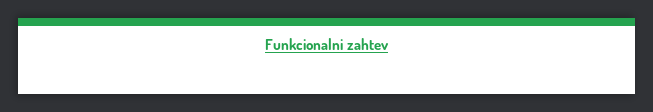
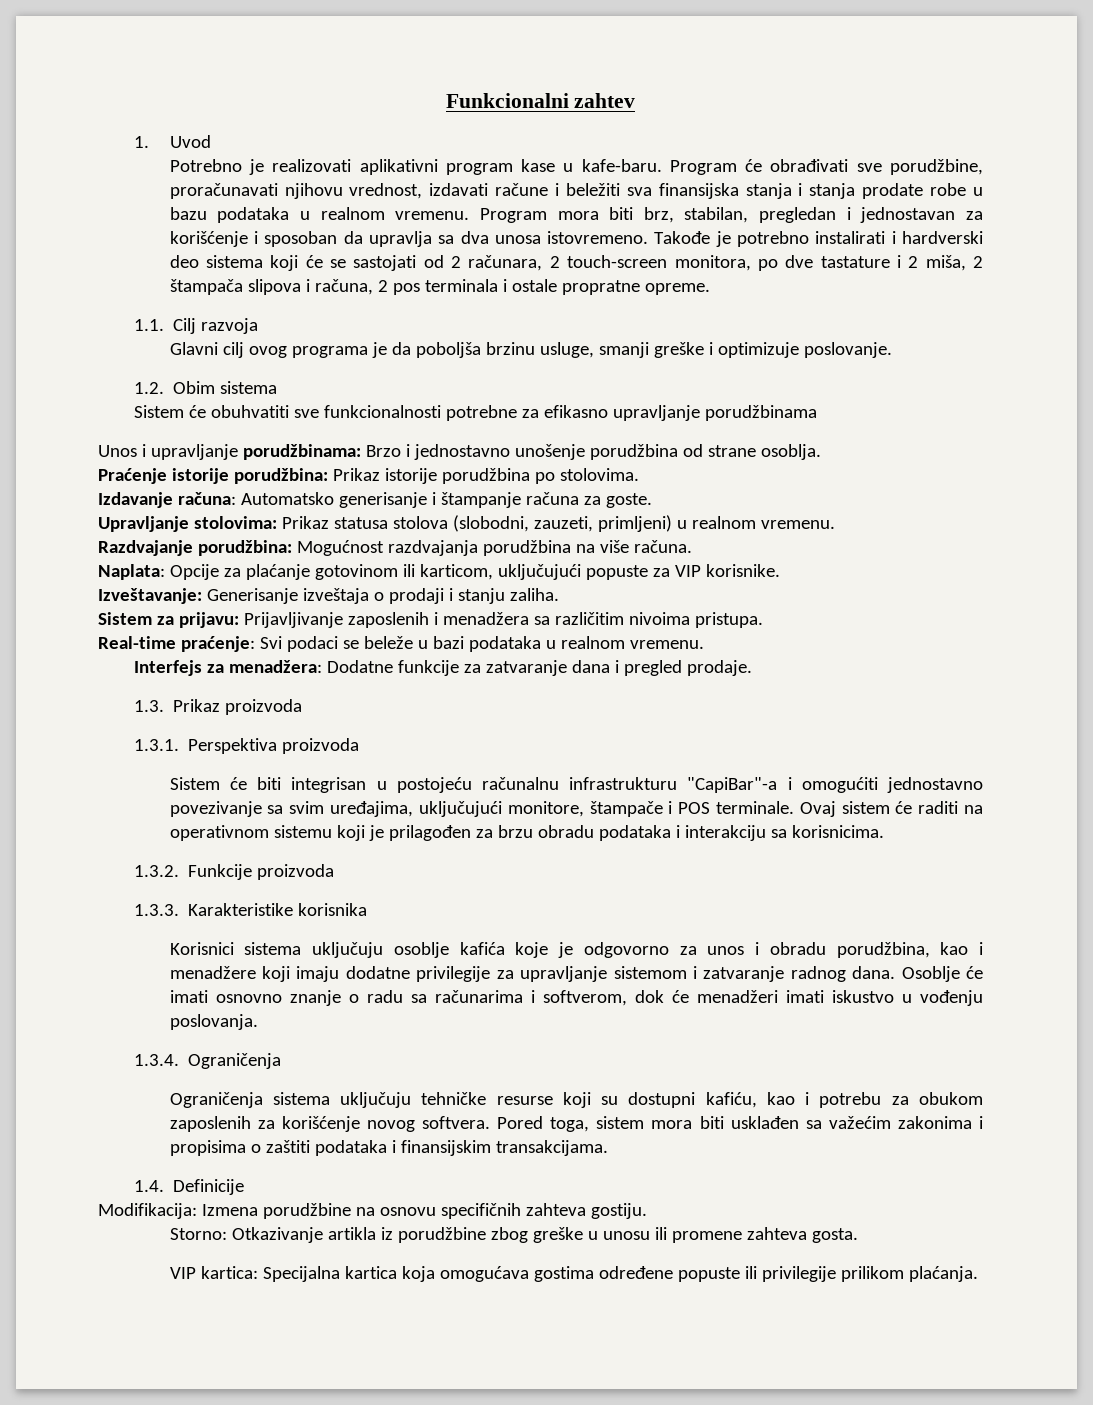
+ 1. Uvod
+ Potrebno je realizovati aplikativni program kase u kafe-baru. Program će obrađivati sve porudžbine, proračunavati njihovu vrednost, izdavati račune i beležiti sva finansijska stanja i stanja prodate robe u bazu podataka u realnom vremenu. Program mora biti brz, stabilan, pregledan i jednostavan za korišćenje i sposoban da upravlja sa dva unosa istovremeno. Takođe je potrebno instalirati i hardverski deo sistema koji će se sastojati od 2 računara, 2 touch-screen monitora, po dve tastature i 2 miša, 2 štampača slipova i računa, 2 pos terminala i ostale propratne opreme.
+ 1.1. Cilj razvoja
+ Glavni cilj ovog programa je da poboljša brzinu usluge, smanji greške i optimizuje poslovanje.
+ 1.2. Obim sistema
+ Sistem će obuhvatiti sve funkcionalnosti potrebne za efikasno upravljanje porudžbinama
+ Unos i upravljanje porudžbinama: Brzo i jednostavno unošenje porudžbina od strane osoblja.
+ Praćenje istorije porudžbina: Prikaz istorije porudžbina po stolovima.
+ Izdavanje računa: Automatsko generisanje i štampanje računa za goste.
+ Upravljanje stolovima: Prikaz statusa stolova (slobodni, zauzeti, primljeni) u realnom vremenu.
+ Razdvajanje porudžbina: Mogućnost razdvajanja porudžbina na više računa.
+ Naplata: Opcije za plaćanje gotovinom ili karticom, uključujući popuste za VIP korisnike.
+ Izveštavanje: Generisanje izveštaja o prodaji i stanju zaliha.
+ Sistem za prijavu: Prijavljivanje zaposlenih i menadžera sa različitim nivoima pristupa.
+ Real-time praćenje: Svi podaci se beleže u bazi podataka u realnom vremenu.
+ Interfejs za menadžera: Dodatne funkcije za zatvaranje dana i pregled prodaje.
+ 1.3. Prikaz proizvoda
+ 1.3.1. Perspektiva proizvoda
+ Sistem će biti integrisan u postojeću računalnu infrastrukturu "CapiBar"-a i omogućiti jednostavno povezivanje sa svim uređajima, uključujući monitore, štampače i POS terminale. Ovaj sistem će raditi na operativnom sistemu koji je prilagođen za brzu obradu podataka i interakciju sa korisnicima.
+ 1.3.2. Funkcije proizvoda
+ 1.3.3. Karakteristike korisnika
+ Korisnici sistema uključuju osoblje kafića koje je odgovorno za unos i obradu porudžbina, kao i menadžere koji imaju dodatne privilegije za upravljanje sistemom i zatvaranje radnog dana. Osoblje će imati osnovno znanje o radu sa računarima i softverom, dok će menadžeri imati iskustvo u vođenju poslovanja.
+ 1.3.4. Ograničenja
+ Ograničenja sistema uključuju tehničke resurse koji su dostupni kafiću, kao i potrebu za obukom zaposlenih za korišćenje novog softvera. Pored toga, sistem mora biti usklađen sa važećim zakonima i propisima o zaštiti podataka i finansijskim transakcijama.
+ 1.4. Definicije
+ Modifikacija: Izmena porudžbine na osnovu specifičnih zahteva gostiju.
+ Storno: Otkazivanje artikla iz porudžbine zbog greške u unosu ili promene zahteva gosta.
+ VIP kartica: Specijalna kartica koja omogućava gostima određene popuste ili privilegije prilikom plaćanja.

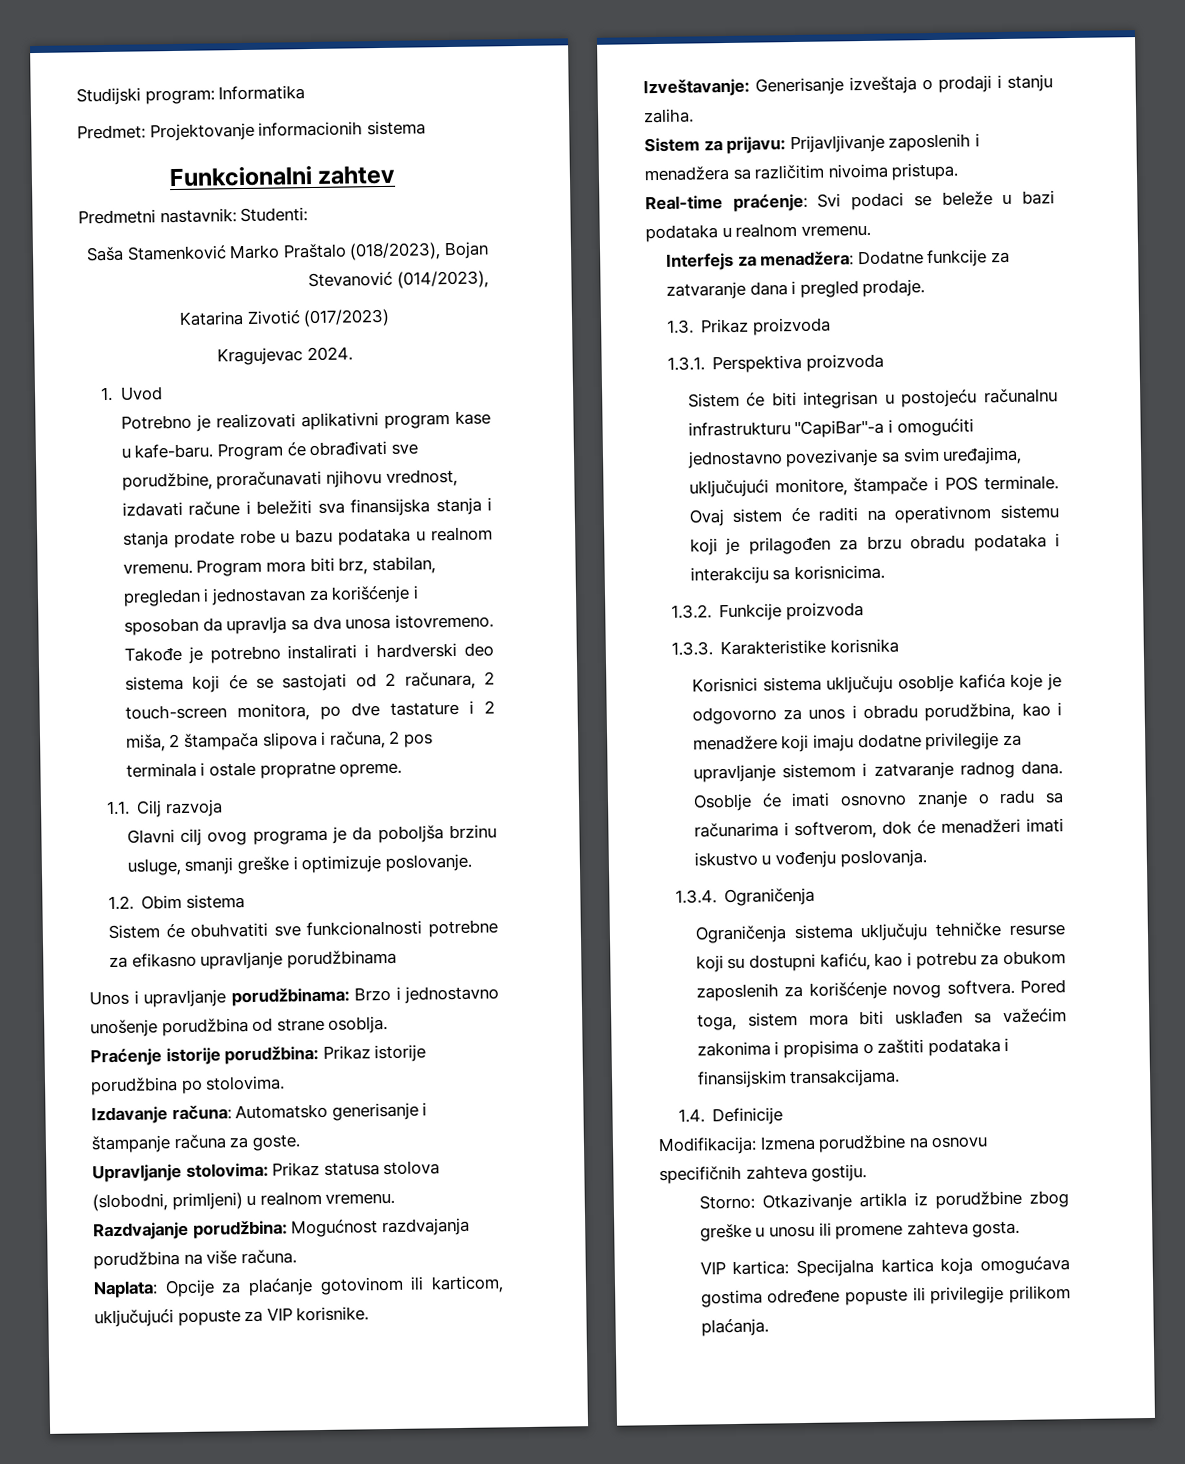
+ Studijski program: Informatika
+ Predmet: Projektovanje informacionih sistema
  Funkcionalni zahtev
+ Predmetni nastavnik: Studenti:
+ Saša Stamenković Marko Praštalo (018/2023), Bojan Stevanović (014/2023),
+ Katarina Zivotić (017/2023)
+ Kragujevac 2024.
- Upravljanje stolovima: Prikaz statusa stolova (slobodni, zauzeti, primljeni) u realnom vremenu.
+ Upravljanje stolovima: Prikaz statusa stolova (slobodni, primljeni) u realnom vremenu.

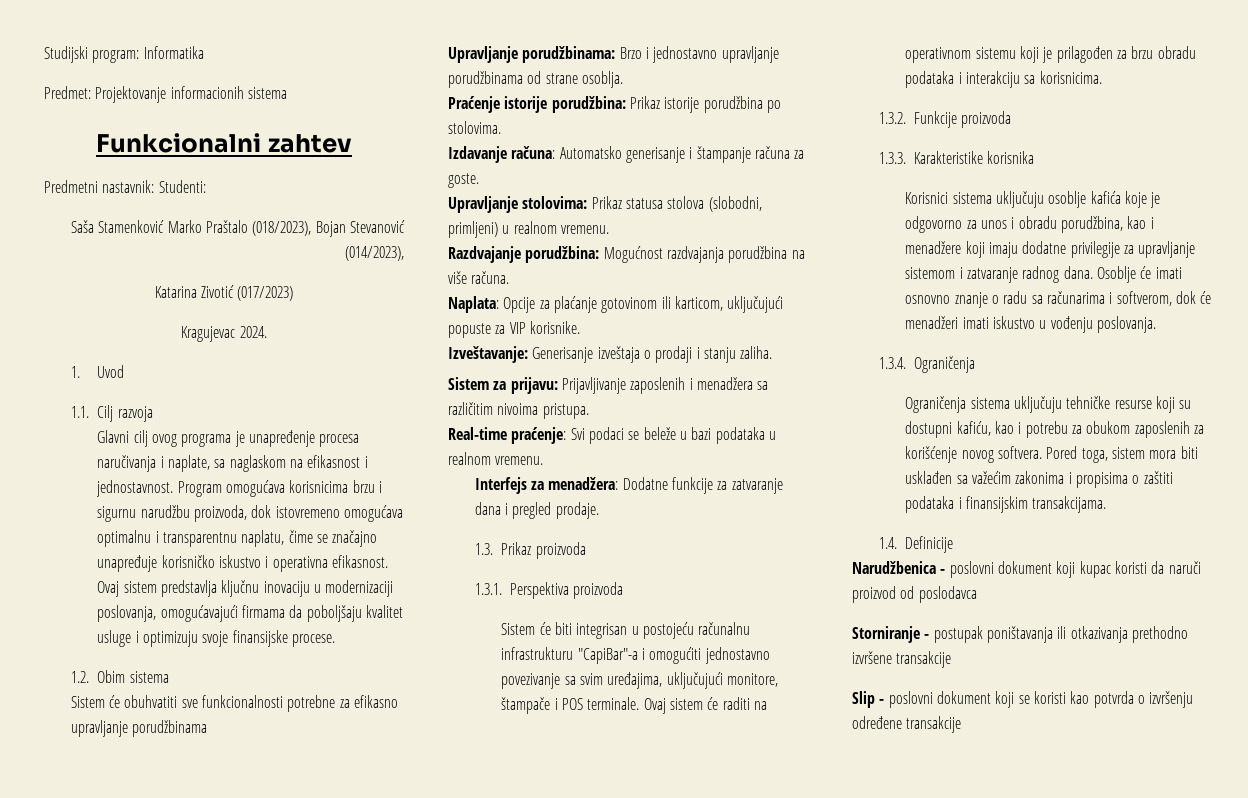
- Potrebno je realizovati aplikativni program kase u kafe-baru. Program će obrađivati sve porudžbine, proračunavati njihovu vrednost, izdavati račune i beležiti sva finansijska stanja i stanja prodate robe u bazu podataka u realnom vremenu. Program mora biti brz, stabilan, pregledan i jednostavan za korišćenje i sposoban da upravlja sa dva unosa istovremeno. Takođe je potrebno instalirati i hardverski deo sistema koji će se sastojati od 2 računara, 2 touch-screen monitora, po dve tastature i 2 miša, 2 štampača slipova i računa, 2 pos terminala i ostale propratne opreme.
- Glavni cilj ovog programa je da poboljša brzinu usluge, smanji greške i optimizuje poslovanje.
+ Glavni cilj ovog programa je unapređenje procesa naručivanja i naplate, sa naglaskom na efikasnost i jednostavnost. Program omogućava korisnicima brzu i sigurnu narudžbu proizvoda, dok istovremeno omogućava optimalnu i transparentnu naplatu, čime se značajno unapređuje korisničko iskustvo i operativna efikasnost. Ovaj sistem predstavlja ključnu inovaciju u modernizaciji poslovanja, omogućavajući firmama da poboljšaju kvalitet usluge i optimizuju svoje finansijske procese.
- Unos i upravljanje porudžbinama: Brzo i jednostavno unošenje porudžbina od strane osoblja.
+ Upravljanje porudžbinama: Brzo i jednostavno upravljanje porudžbinama od strane osoblja.
- Modifikacija: Izmena porudžbine na osnovu specifičnih zahteva gostiju.
- Storno: Otkazivanje artikla iz porudžbine zbog greške u unosu ili promene zahteva gosta.
- VIP kartica: Specijalna kartica koja omogućava gostima određene popuste ili privilegije prilikom plaćanja.
+ Narudžbenica - poslovni dokument koji kupac koristi da naruči proizvod od poslodavca
+ Storniranje - postupak poništavanja ili otkazivanja prethodno izvršene transakcije
+ Slip - poslovni dokument koji se koristi kao potvrda o izvršenju određene transakcije

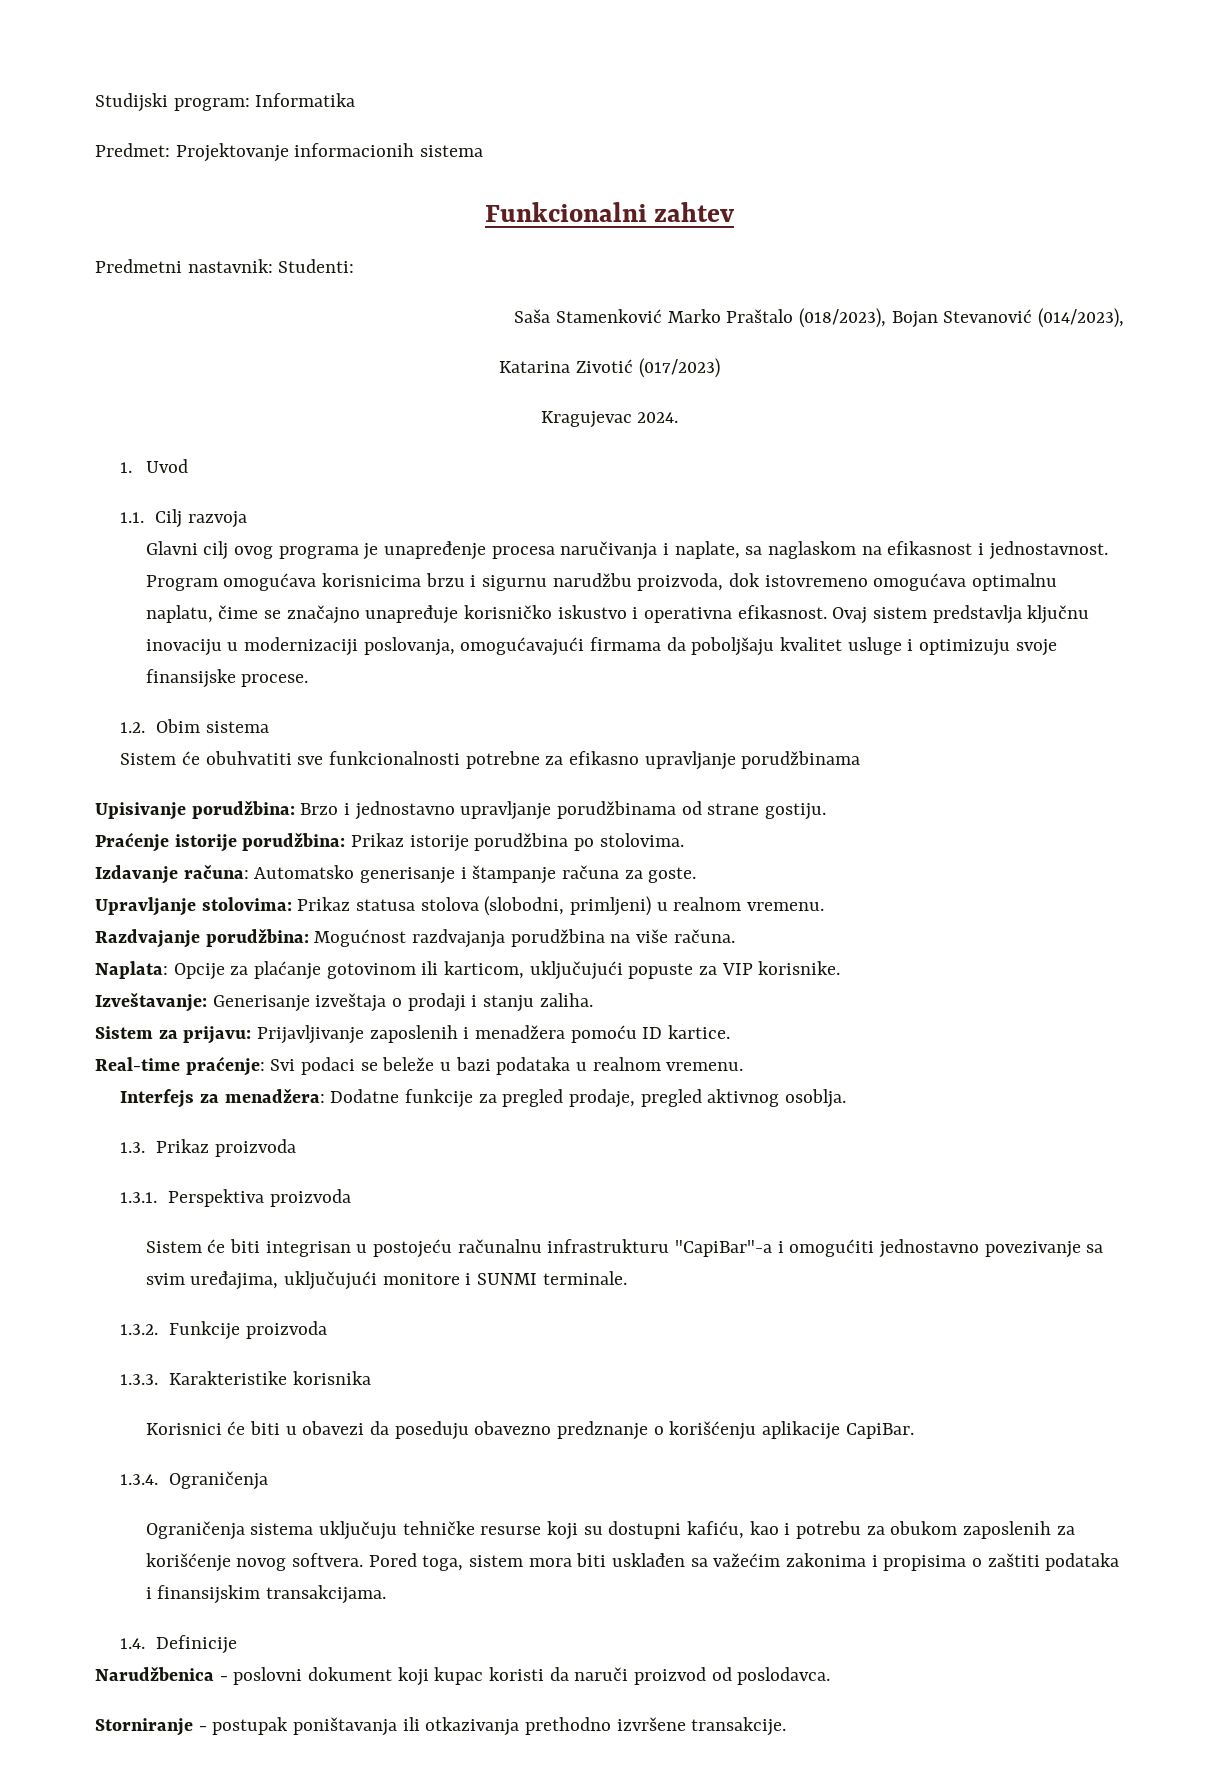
- Program omogućava korisnicima brzu i sigurnu narudžbu proizvoda, dok istovremeno omogućava optimalnu i transparentnu naplatu, čime se značajno unapređuje korisničko iskustvo i operativna efikasnost.
+ Program omogućava korisnicima brzu i sigurnu narudžbu proizvoda, dok istovremeno omogućava optimalnu naplatu, čime se značajno unapređuje korisničko iskustvo i operativna efikasnost.
- Upravljanje porudžbinama: Brzo i jednostavno upravljanje porudžbinama od strane osoblja.
+ Upisivanje porudžbina: Brzo i jednostavno upravljanje porudžbinama od strane gostiju.
- Sistem za prijavu: Prijavljivanje zaposlenih i menadžera sa različitim nivoima pristupa.
+ Sistem za prijavu: Prijavljivanje zaposlenih i menadžera pomoću ID kartice.
- Interfejs za menadžera: Dodatne funkcije za zatvaranje dana i pregled prodaje.
+ Interfejs za menadžera: Dodatne funkcije za pregled prodaje, pregled aktivnog osoblja.
- Sistem će biti integrisan u postojeću računalnu infrastrukturu "CapiBar"-a i omogućiti jednostavno povezivanje sa svim uređajima, uključujući monitore, štampače i POS terminale. Ovaj sistem će raditi na operativnom sistemu koji je prilagođen za brzu obradu podataka i interakciju sa korisnicima.
+ Sistem će biti integrisan u postojeću računalnu infrastrukturu "CapiBar"-a i omogućiti jednostavno povezivanje sa svim uređajima, uključujući monitore i SUNMI terminale.
- Korisnici sistema uključuju osoblje kafića koje je odgovorno za unos i obradu porudžbina, kao i menadžere koji imaju dodatne privilegije za upravljanje sistemom i zatvaranje radnog dana. Osoblje će imati osnovno znanje o radu sa računarima i softverom, dok će menadžeri imati iskustvo u vođenju poslovanja.
+ Korisnici će biti u obavezi da poseduju obavezno predznanje o korišćenju aplikacije CapiBar.
- Narudžbenica - poslovni dokument koji kupac koristi da naruči proizvod od poslodavca
+ Narudžbenica - poslovni dokument koji kupac koristi da naruči proizvod od poslodavca.
- Storniranje - postupak poništavanja ili otkazivanja prethodno izvršene transakcije
- Slip - poslovni dokument koji se koristi kao potvrda o izvršenju određene transakcije
+ Storniranje - postupak poništavanja ili otkazivanja prethodno izvršene transakcije.

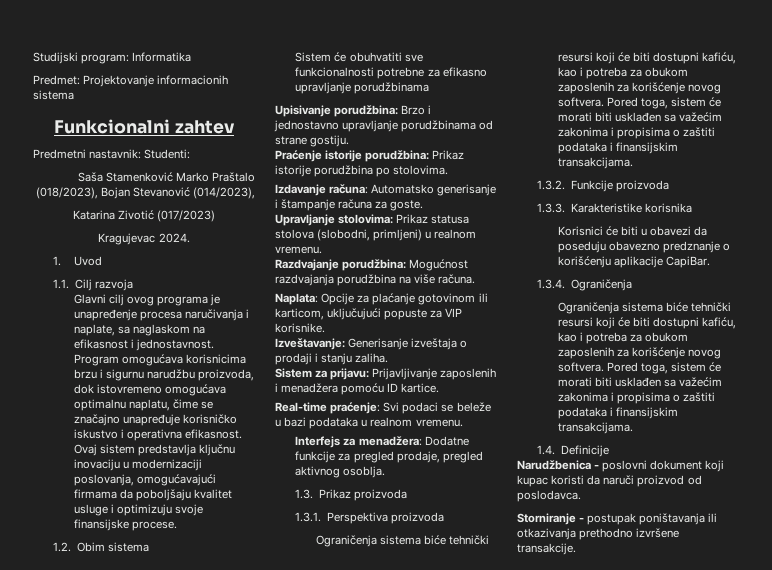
  1.3.1. Perspektiva proizvoda
- Sistem će biti integrisan u postojeću računalnu infrastrukturu "CapiBar"-a i omogućiti jednostavno povezivanje sa svim uređajima, uključujući monitore i SUNMI terminale.
+ Ograničenja sistema biće tehnički resursi koji će biti dostupni kafiću, kao i potreba za obukom zaposlenih za korišćenje novog softvera. Pored toga, sistem će morati biti usklađen sa važećim zakonima i propisima o zaštiti podataka i finansijskim transakcijama.
  1.3.4. Ograničenja
- Ograničenja sistema uključuju tehničke resurse koji su dostupni kafiću, kao i potrebu za obukom zaposlenih za korišćenje novog softvera. Pored toga, sistem mora biti usklađen sa važećim zakonima i propisima o zaštiti podataka i finansijskim transakcijama.
+ Ograničenja sistema biće tehnički resursi koji će biti dostupni kafiću, kao i potreba za obukom zaposlenih za korišćenje novog softvera. Pored toga, sistem će morati biti usklađen sa važećim zakonima i propisima o zaštiti podataka i finansijskim transakcijama.

